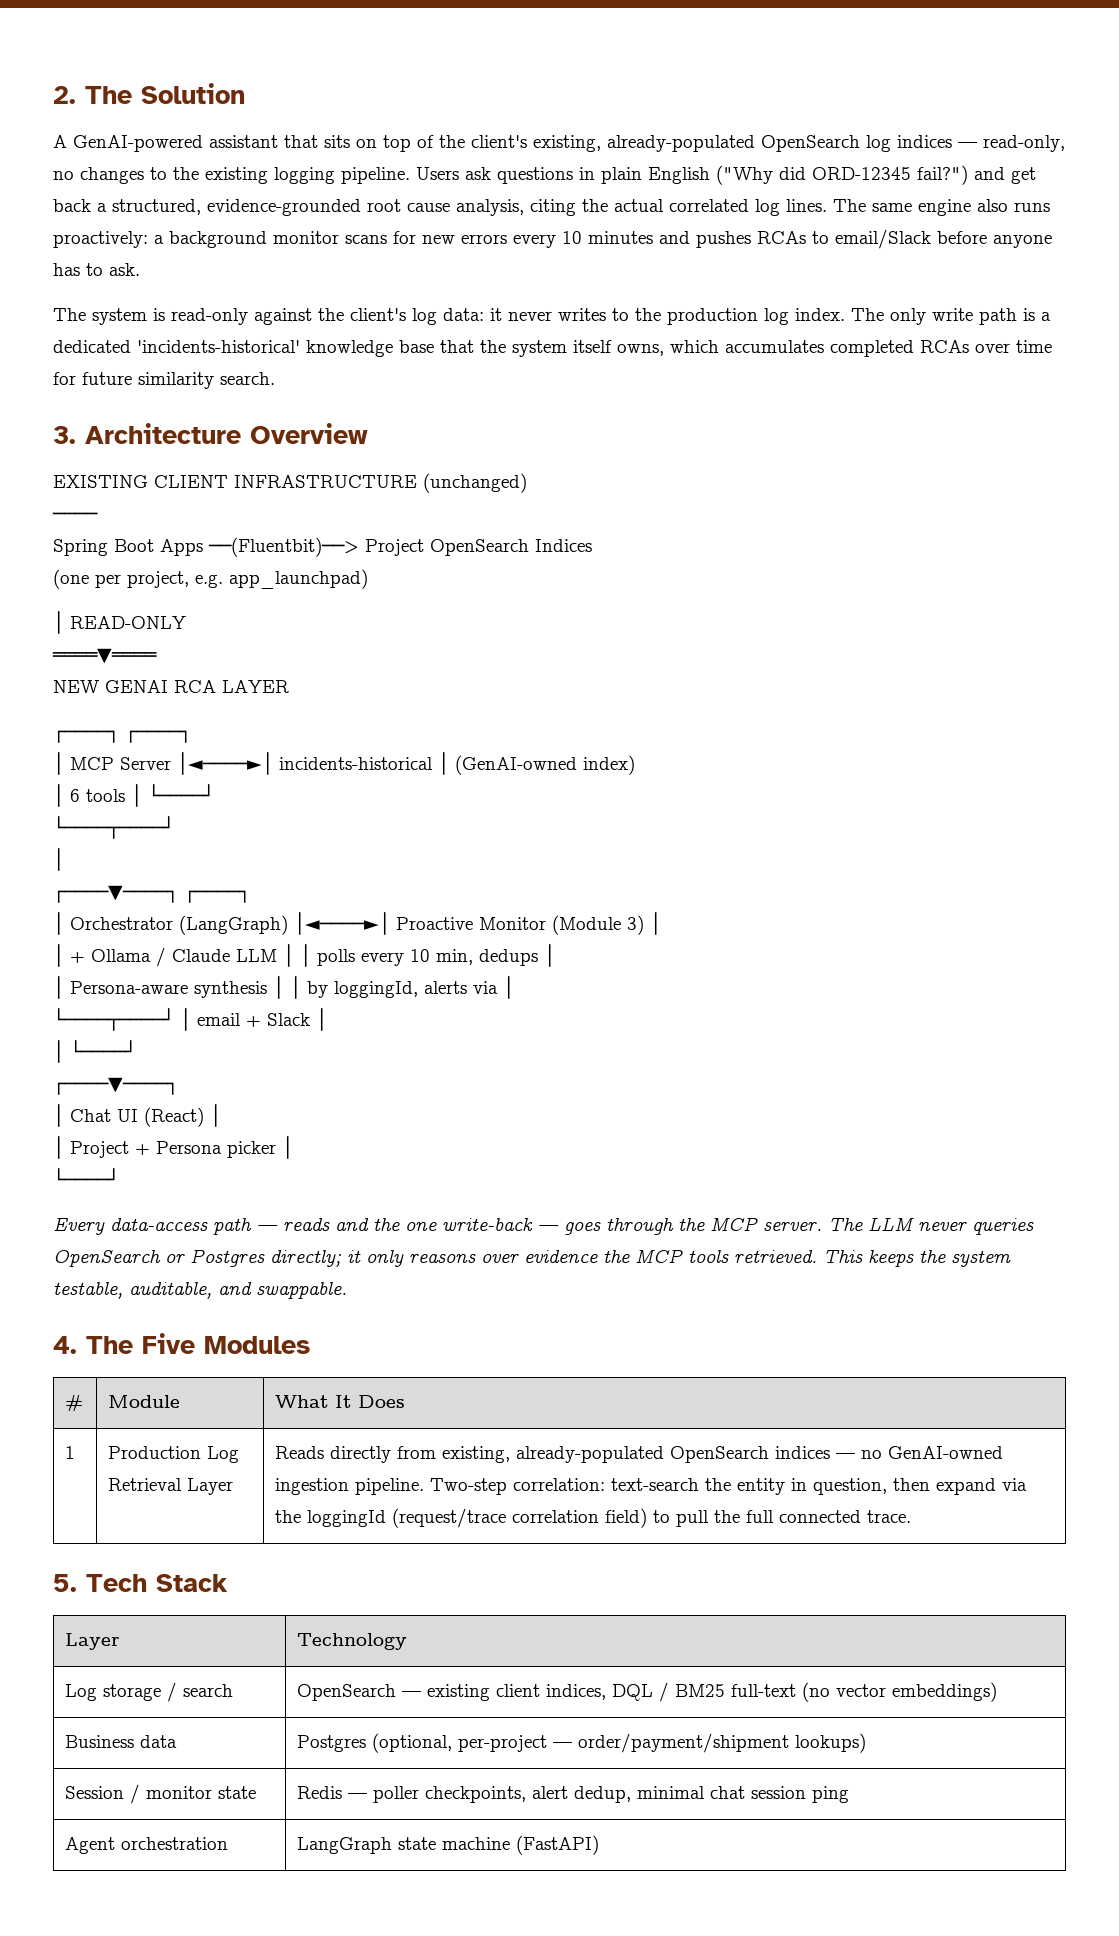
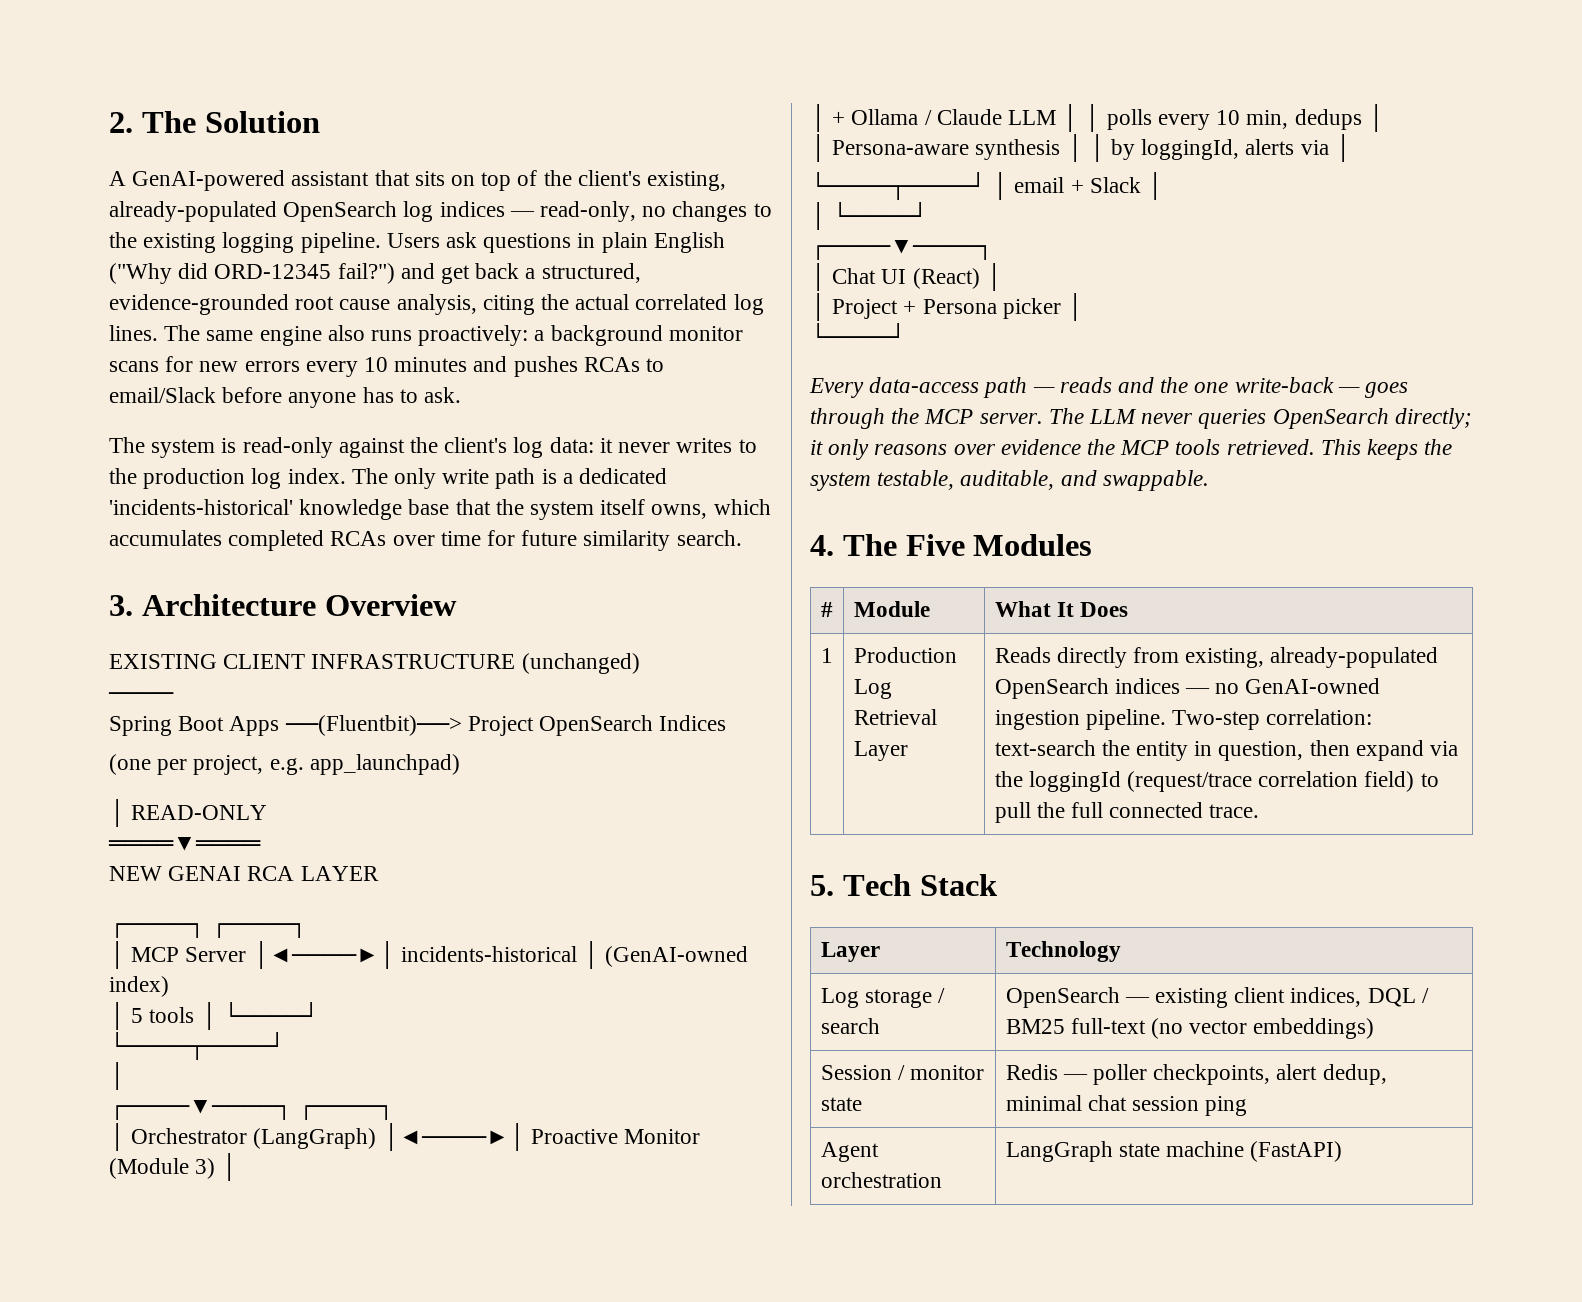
- │ 6 tools │ └────┘
+ │ 5 tools │ └────┘
- The LLM never queries OpenSearch or Postgres directly; it only reasons over evidence the MCP tools retrieved.
+ The LLM never queries OpenSearch directly; it only reasons over evidence the MCP tools retrieved.
- Business data | Postgres (optional, per-project — order/payment/shipment lookups)

